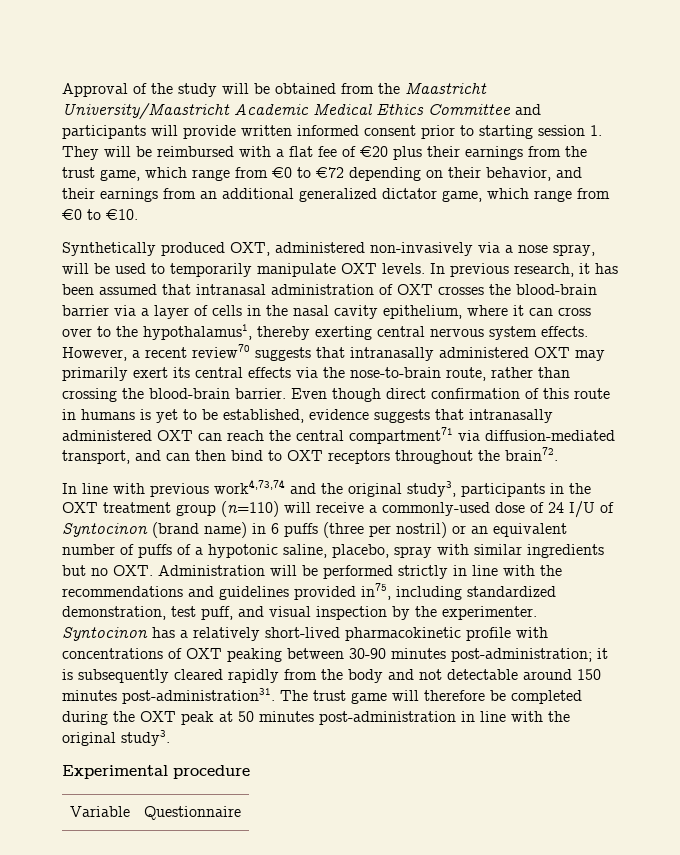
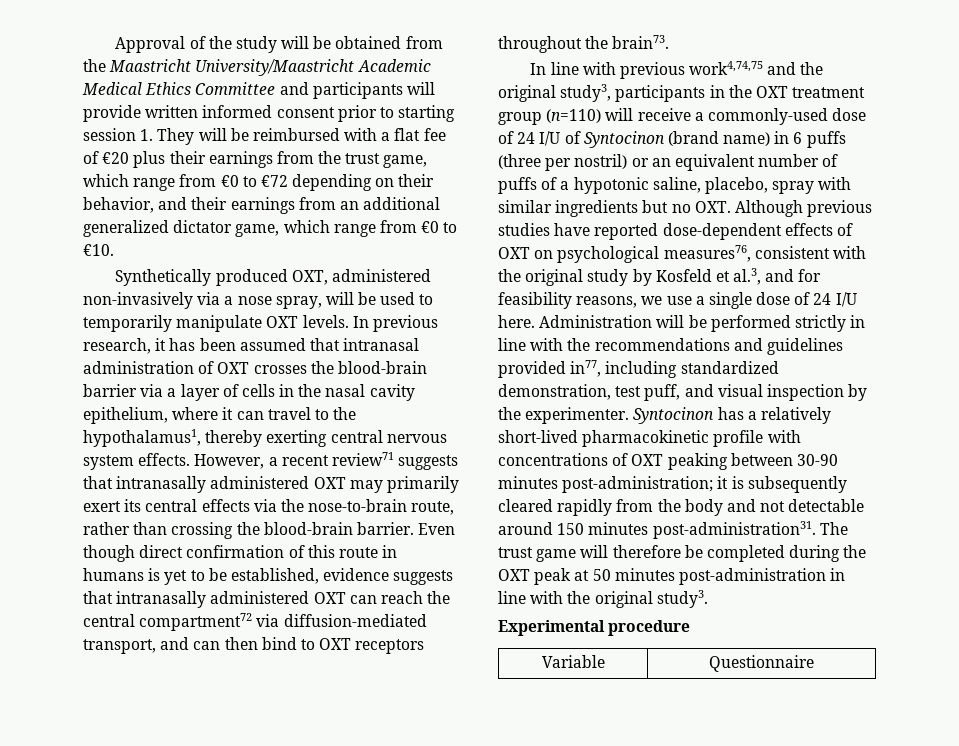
- In previous research, it has been assumed that intranasal administration of OXT crosses the blood-brain barrier via a layer of cells in the nasal cavity epithelium, where it can cross over to the hypothalamus1, thereby exerting central nervous system effects.
+ In previous research, it has been assumed that intranasal administration of OXT crosses the blood-brain barrier via a layer of cells in the nasal cavity epithelium, where it can travel to the hypothalamus1, thereby exerting central nervous system effects.
- However, a recent review70 suggests that intranasally administered OXT may primarily exert its central effects via the nose-to-brain route, rather than crossing the blood-brain barrier.
+ However, a recent review71 suggests that intranasally administered OXT may primarily exert its central effects via the nose-to-brain route, rather than crossing the blood-brain barrier.
- Even though direct confirmation of this route in humans is yet to be established, evidence suggests that intranasally administered OXT can reach the central compartment71 via diffusion-mediated transport, and can then bind to OXT receptors throughout the brain72.
+ Even though direct confirmation of this route in humans is yet to be established, evidence suggests that intranasally administered OXT can reach the central compartment72 via diffusion-mediated transport, and can then bind to OXT receptors throughout the brain73.
- In line with previous work4,73,74 and the original study3, participants in the OXT treatment group (n=110) will receive a commonly-used dose of 24 I/U of Syntocinon (brand name) in 6 puffs (three per nostril) or an equivalent number of puffs of a hypotonic saline, placebo, spray with similar ingredients but no OXT. Administration will be performed strictly in line with the recommendations and guidelines provided in75, including standardized demonstration, test puff, and visual inspection by the experimenter.
+ In line with previous work4,74,75 and the original study3, participants in the OXT treatment group (n=110) will receive a commonly-used dose of 24 I/U of Syntocinon (brand name) in 6 puffs (three per nostril) or an equivalent number of puffs of a hypotonic saline, placebo, spray with similar ingredients but no OXT. Although previous studies have reported dose-dependent effects of OXT on psychological measures76, consistent with the original study by Kosfeld et al.3, and for feasibility reasons, we use a single dose of 24 I/U here. Administration will be performed strictly in line with the recommendations and guidelines provided in77, including standardized demonstration, test puff, and visual inspection by the experimenter.

